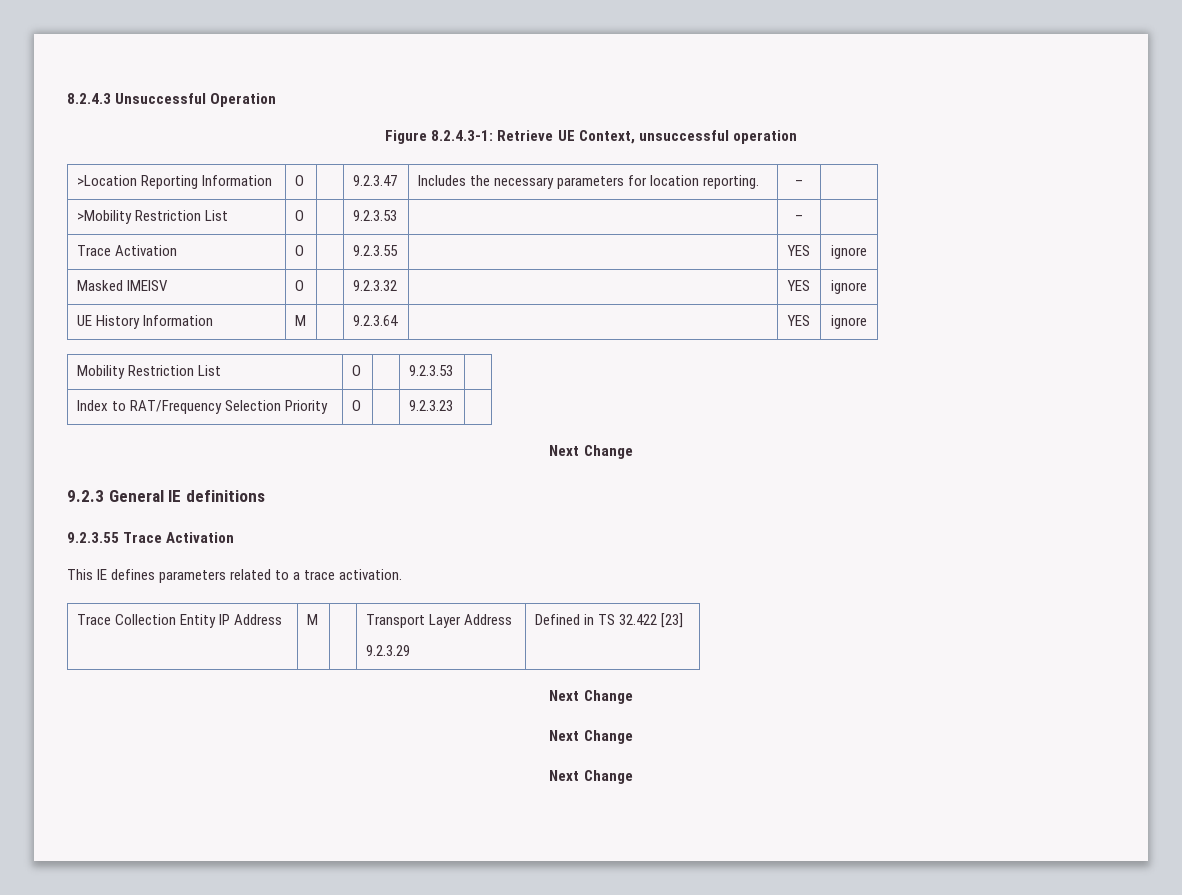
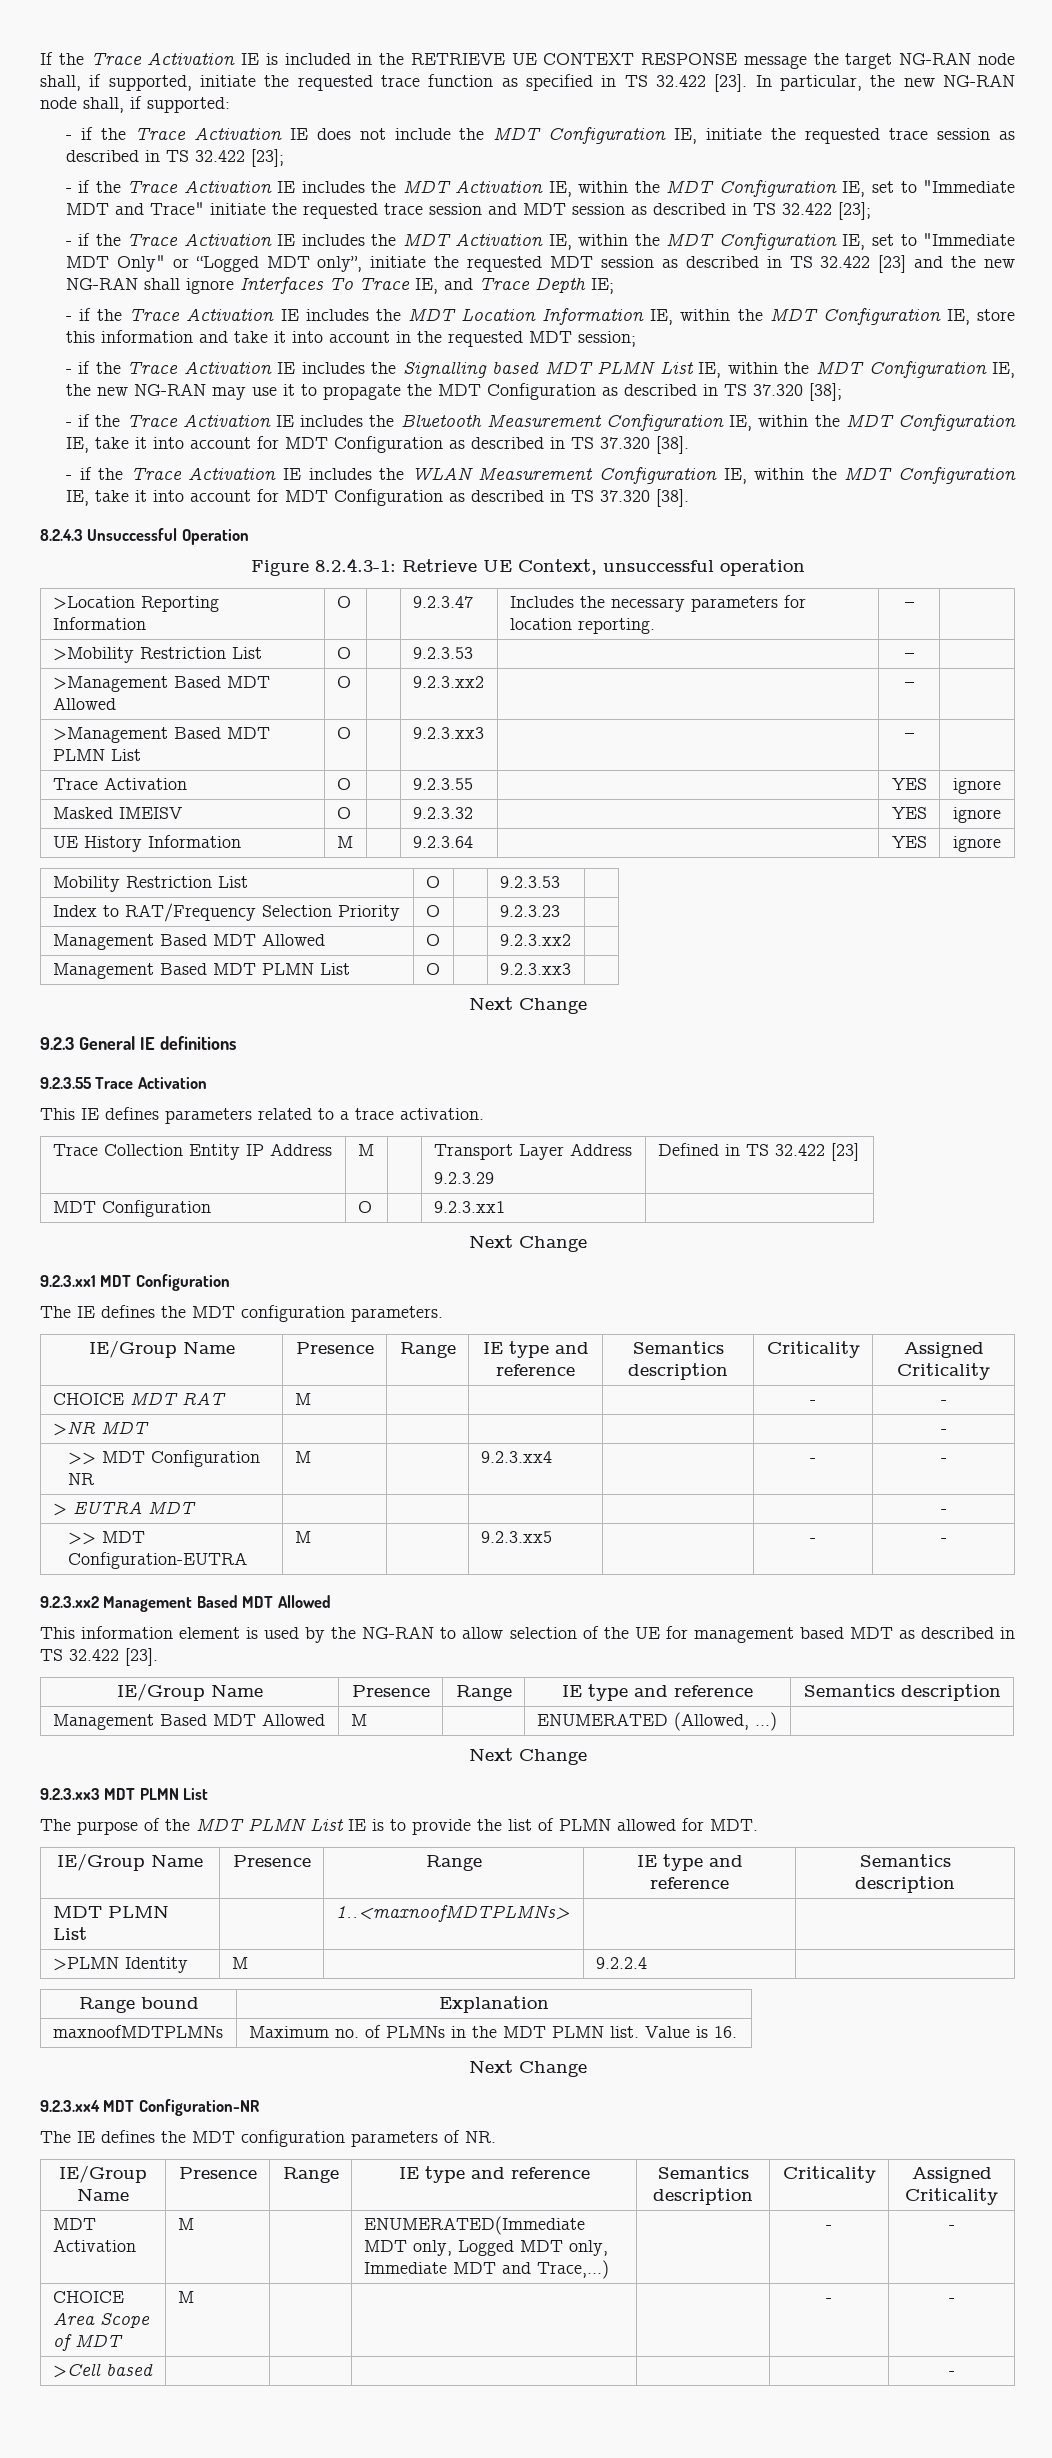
+ If the Trace Activation IE is included in the RETRIEVE UE CONTEXT RESPONSE message the target NG-RAN node shall, if supported, initiate the requested trace function as specified in TS 32.422 [23]. In particular, the new NG-RAN node shall, if supported:
+ - if the Trace Activation IE does not include the MDT Configuration IE, initiate the requested trace session as described in TS 32.422 [23];
+ - if the Trace Activation IE includes the MDT Activation IE, within the MDT Configuration IE, set to "Immediate MDT and Trace" initiate the requested trace session and MDT session as described in TS 32.422 [23];
+ - if the Trace Activation IE includes the MDT Activation IE, within the MDT Configuration IE, set to "Immediate MDT Only" or “Logged MDT only”, initiate the requested MDT session as described in TS 32.422 [23] and the new NG-RAN shall ignore Interfaces To Trace IE, and Trace Depth IE;
+ - if the Trace Activation IE includes the MDT Location Information IE, within the MDT Configuration IE, store this information and take it into account in the requested MDT session;
+ - if the Trace Activation IE includes the Signalling based MDT PLMN List IE, within the MDT Configuration IE, the new NG-RAN may use it to propagate the MDT Configuration as described in TS 37.320 [38];
+ - if the Trace Activation IE includes the Bluetooth Measurement Configuration IE, within the MDT Configuration IE, take it into account for MDT Configuration as described in TS 37.320 [38].
+ - if the Trace Activation IE includes the WLAN Measurement Configuration IE, within the MDT Configuration IE, take it into account for MDT Configuration as described in TS 37.320 [38].
+ >Management Based MDT Allowed | O | | 9.2.3.xx2 | | – |
+ >Management Based MDT PLMN List | O | | 9.2.3.xx3 | | – |
+ Management Based MDT Allowed | O | | 9.2.3.xx2 |
+ Management Based MDT PLMN List | O | | 9.2.3.xx3 |
  Trace Collection Entity IP Address | M | | Transport Layer Address
  9.2.3.29 | Defined in TS 32.422 [23]
+ MDT Configuration | O | | 9.2.3.xx1 |
  Next Change
+ 9.2.3.xx1 MDT Configuration
+ The IE defines the MDT configuration parameters.
+ IE/Group Name | Presence | Range | IE type and reference | Semantics description | Criticality | Assigned Criticality
+ CHOICE MDT RAT | M | | | | - | -
+ >NR MDT | | | | | | -
+ >> MDT Configuration NR | M | | 9.2.3.xx4 | | - | -
+ > EUTRA MDT | | | | | | -
+ >> MDT Configuration-EUTRA | M | | 9.2.3.xx5 | | - | -
+ 9.2.3.xx2 Management Based MDT Allowed
+ This information element is used by the NG-RAN to allow selection of the UE for management based MDT as described in TS 32.422 [23].
+ IE/Group Name | Presence | Range | IE type and reference | Semantics description
+ Management Based MDT Allowed | M | | ENUMERATED (Allowed, ...) |
  Next Change
+ 9.2.3.xx3 MDT PLMN List
+ The purpose of the MDT PLMN List IE is to provide the list of PLMN allowed for MDT.
+ IE/Group Name | Presence | Range | IE type and reference | Semantics description
+ MDT PLMN List | | 1..<maxnoofMDTPLMNs> | |
+ >PLMN Identity | M | | 9.2.2.4 |
+ Range bound | Explanation
+ maxnoofMDTPLMNs | Maximum no. of PLMNs in the MDT PLMN list. Value is 16.
  Next Change
+ 9.2.3.xx4 MDT Configuration-NR
+ The IE defines the MDT configuration parameters of NR.
+ IE/Group Name | Presence | Range | IE type and reference | Semantics description | Criticality | Assigned Criticality
+ MDT Activation | M | | ENUMERATED(Immediate MDT only, Logged MDT only, Immediate MDT and Trace,…) | | - | -
+ CHOICE Area Scope of MDT | M | | | | - | -
+ >Cell based | | | | | | -

